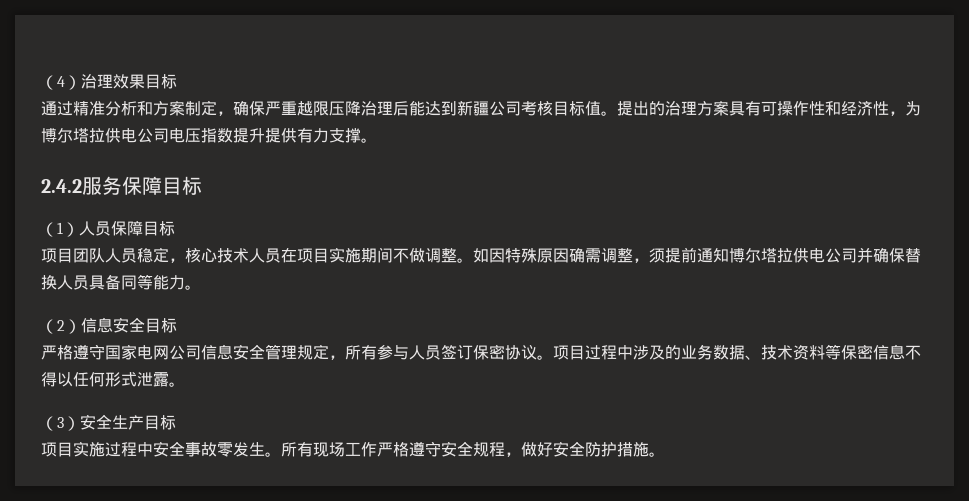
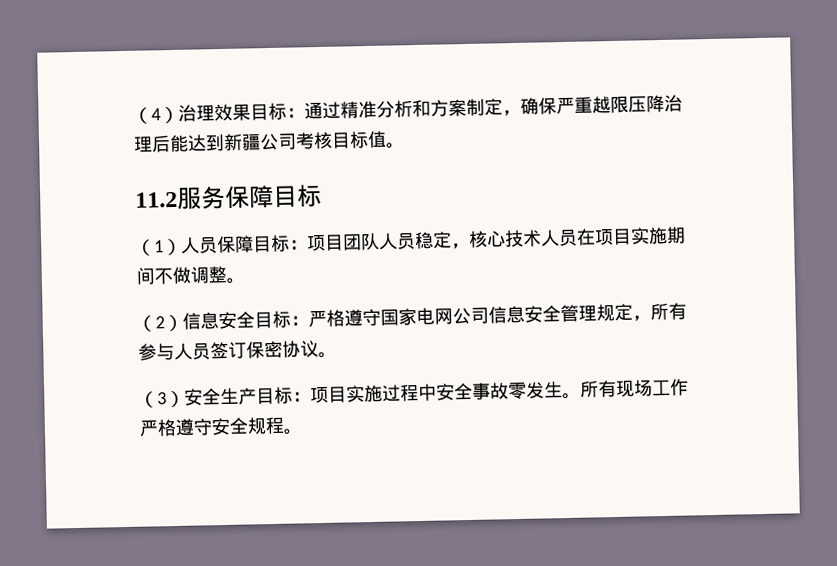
- （4）治理效果目标
- 通过精准分析和方案制定，确保严重越限压降治理后能达到新疆公司考核目标值。提出的治理方案具有可操作性和经济性，为博尔塔拉供电公司电压指数提升提供有力支撑。
- 2.4.2服务保障目标
+ （4）治理效果目标：通过精准分析和方案制定，确保严重越限压降治理后能达到新疆公司考核目标值。
+ 11.2服务保障目标
- （1）人员保障目标
- 项目团队人员稳定，核心技术人员在项目实施期间不做调整。如因特殊原因确需调整，须提前通知博尔塔拉供电公司并确保替换人员具备同等能力。
+ （1）人员保障目标：项目团队人员稳定，核心技术人员在项目实施期间不做调整。
- （2）信息安全目标
- 严格遵守国家电网公司信息安全管理规定，所有参与人员签订保密协议。项目过程中涉及的业务数据、技术资料等保密信息不得以任何形式泄露。
+ （2）信息安全目标：严格遵守国家电网公司信息安全管理规定，所有参与人员签订保密协议。
- （3）安全生产目标
- 项目实施过程中安全事故零发生。
+ （3）安全生产目标：项目实施过程中安全事故零发生。
- 所有现场工作严格遵守安全规程，做好安全防护措施。
+ 所有现场工作严格遵守安全规程。

